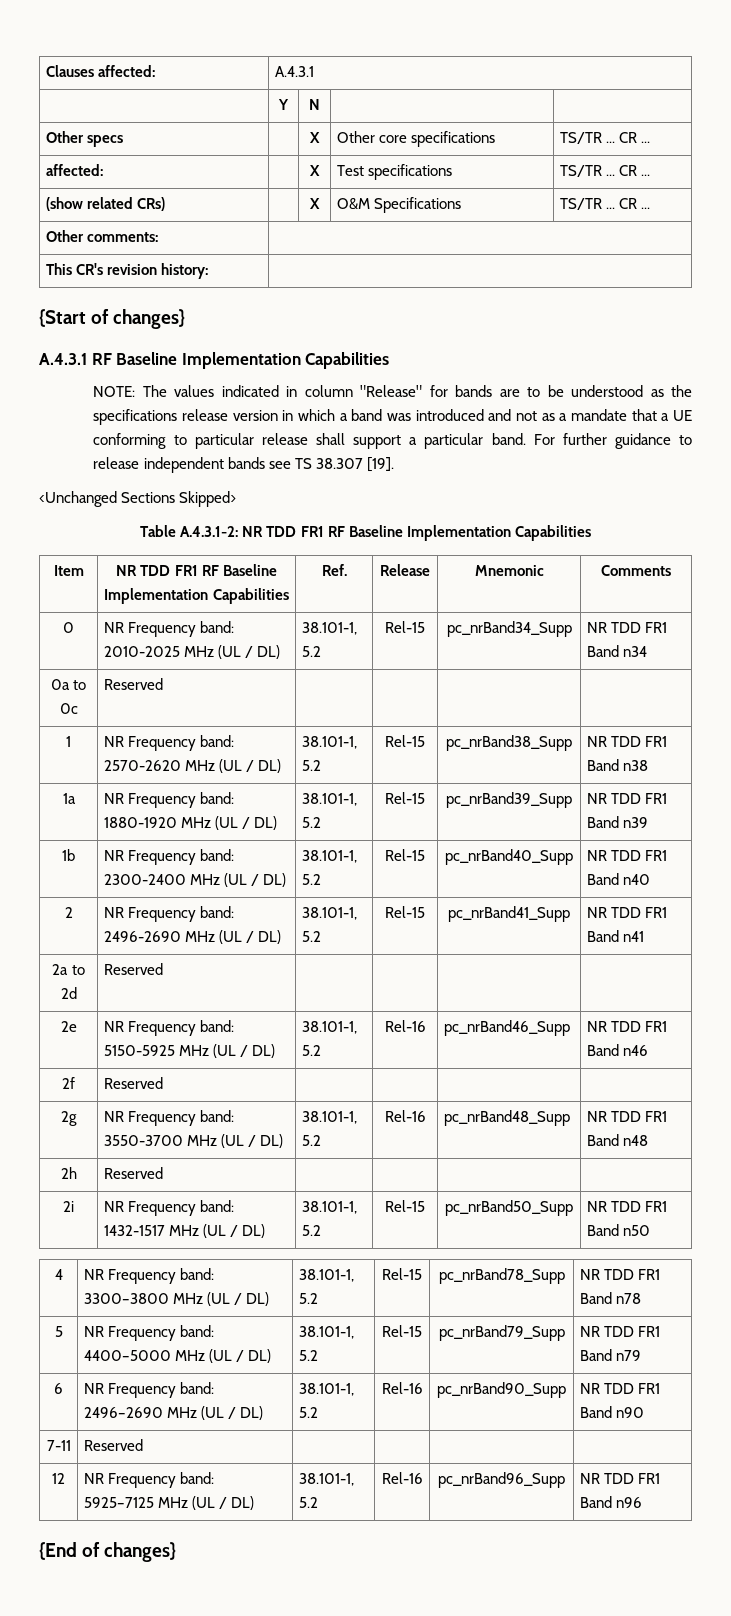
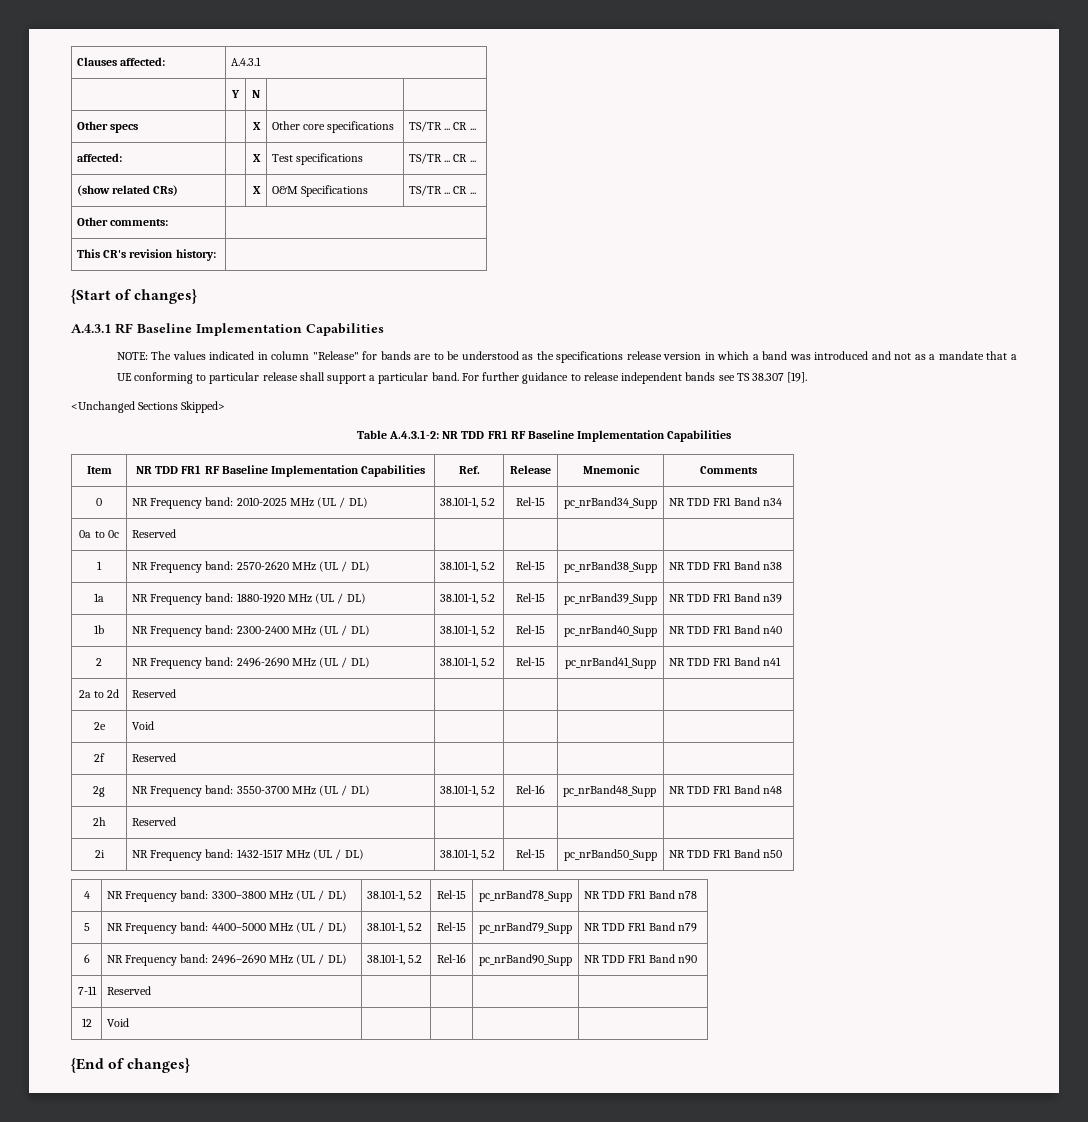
- 2e | NR Frequency band: 5150-5925 MHz (UL / DL) | 38.101-1, 5.2 | Rel-16 | pc_nrBand46_Supp | NR TDD FR1 Band n46
+ 2e | Void | | | |
- 12 | NR Frequency band: 5925–7125 MHz (UL / DL) | 38.101-1, 5.2 | Rel-16 | pc_nrBand96_Supp | NR TDD FR1 Band n96
+ 12 | Void | | | |

